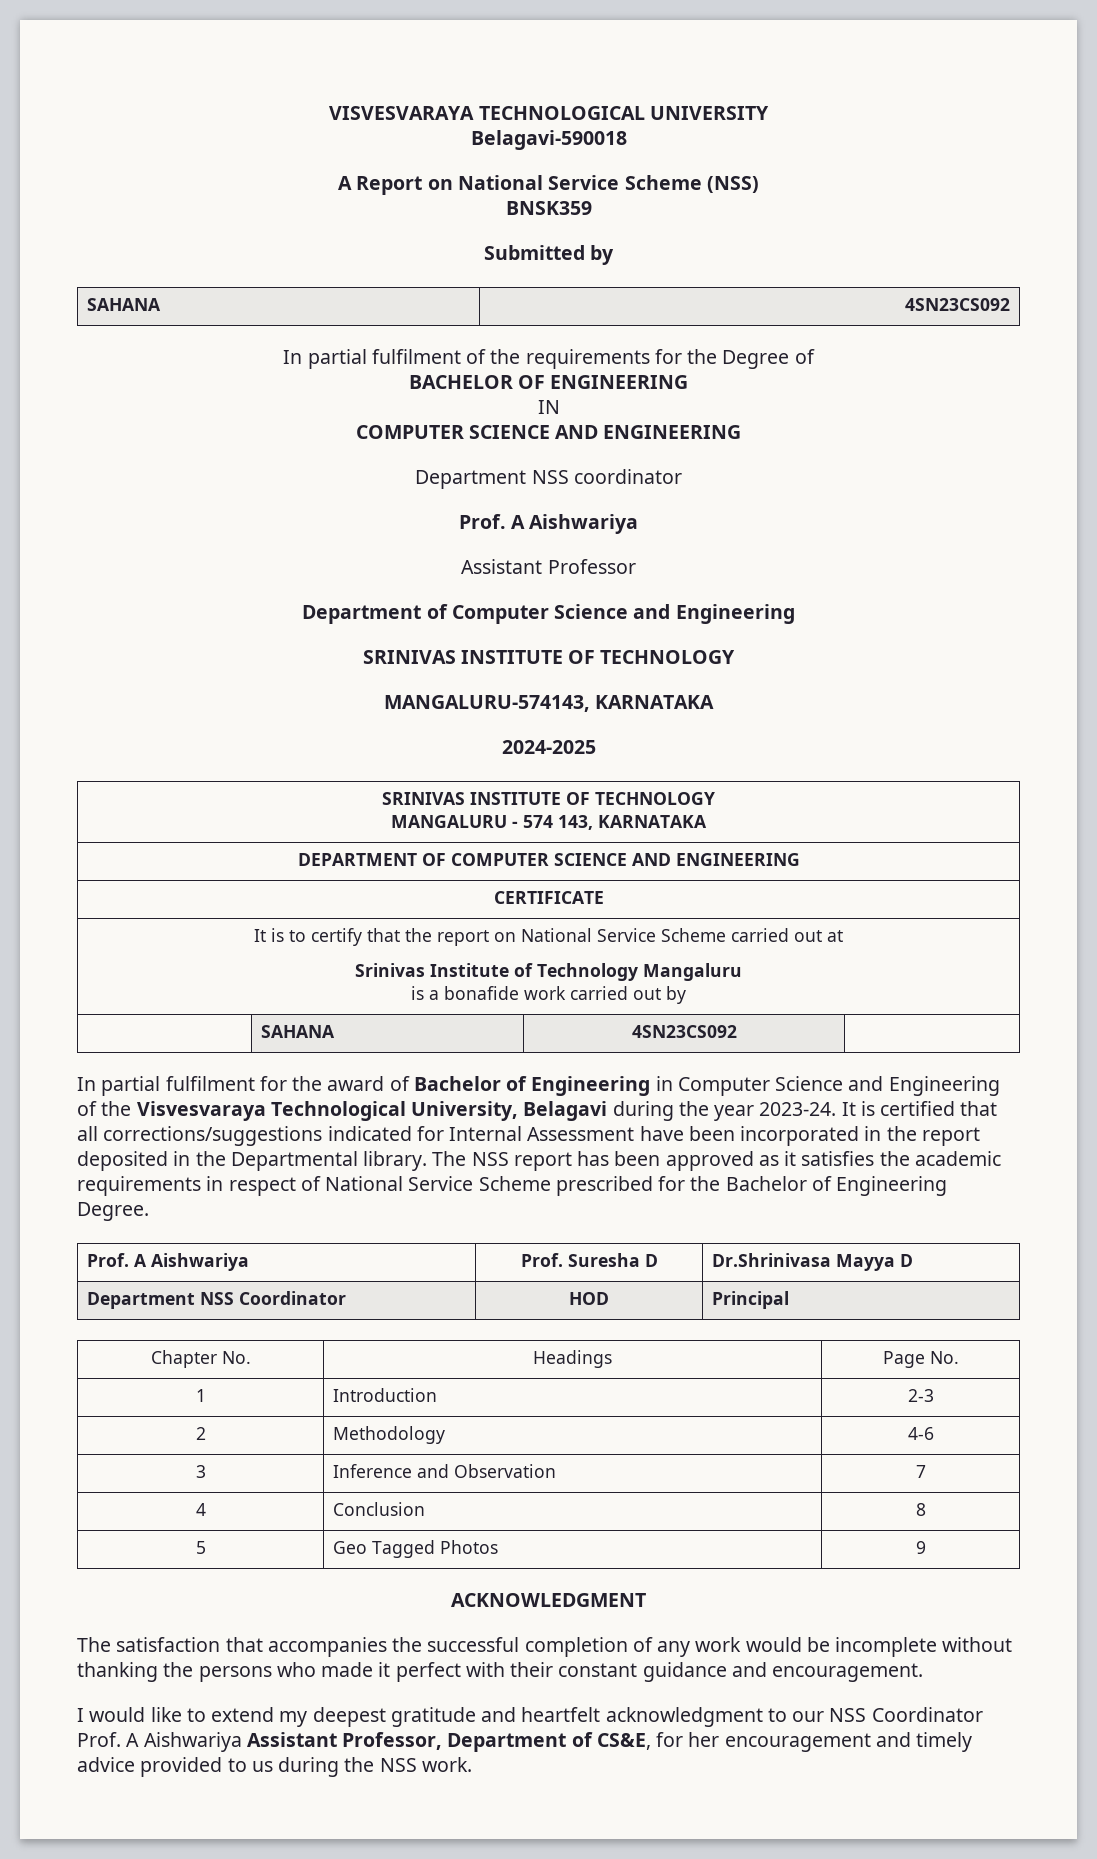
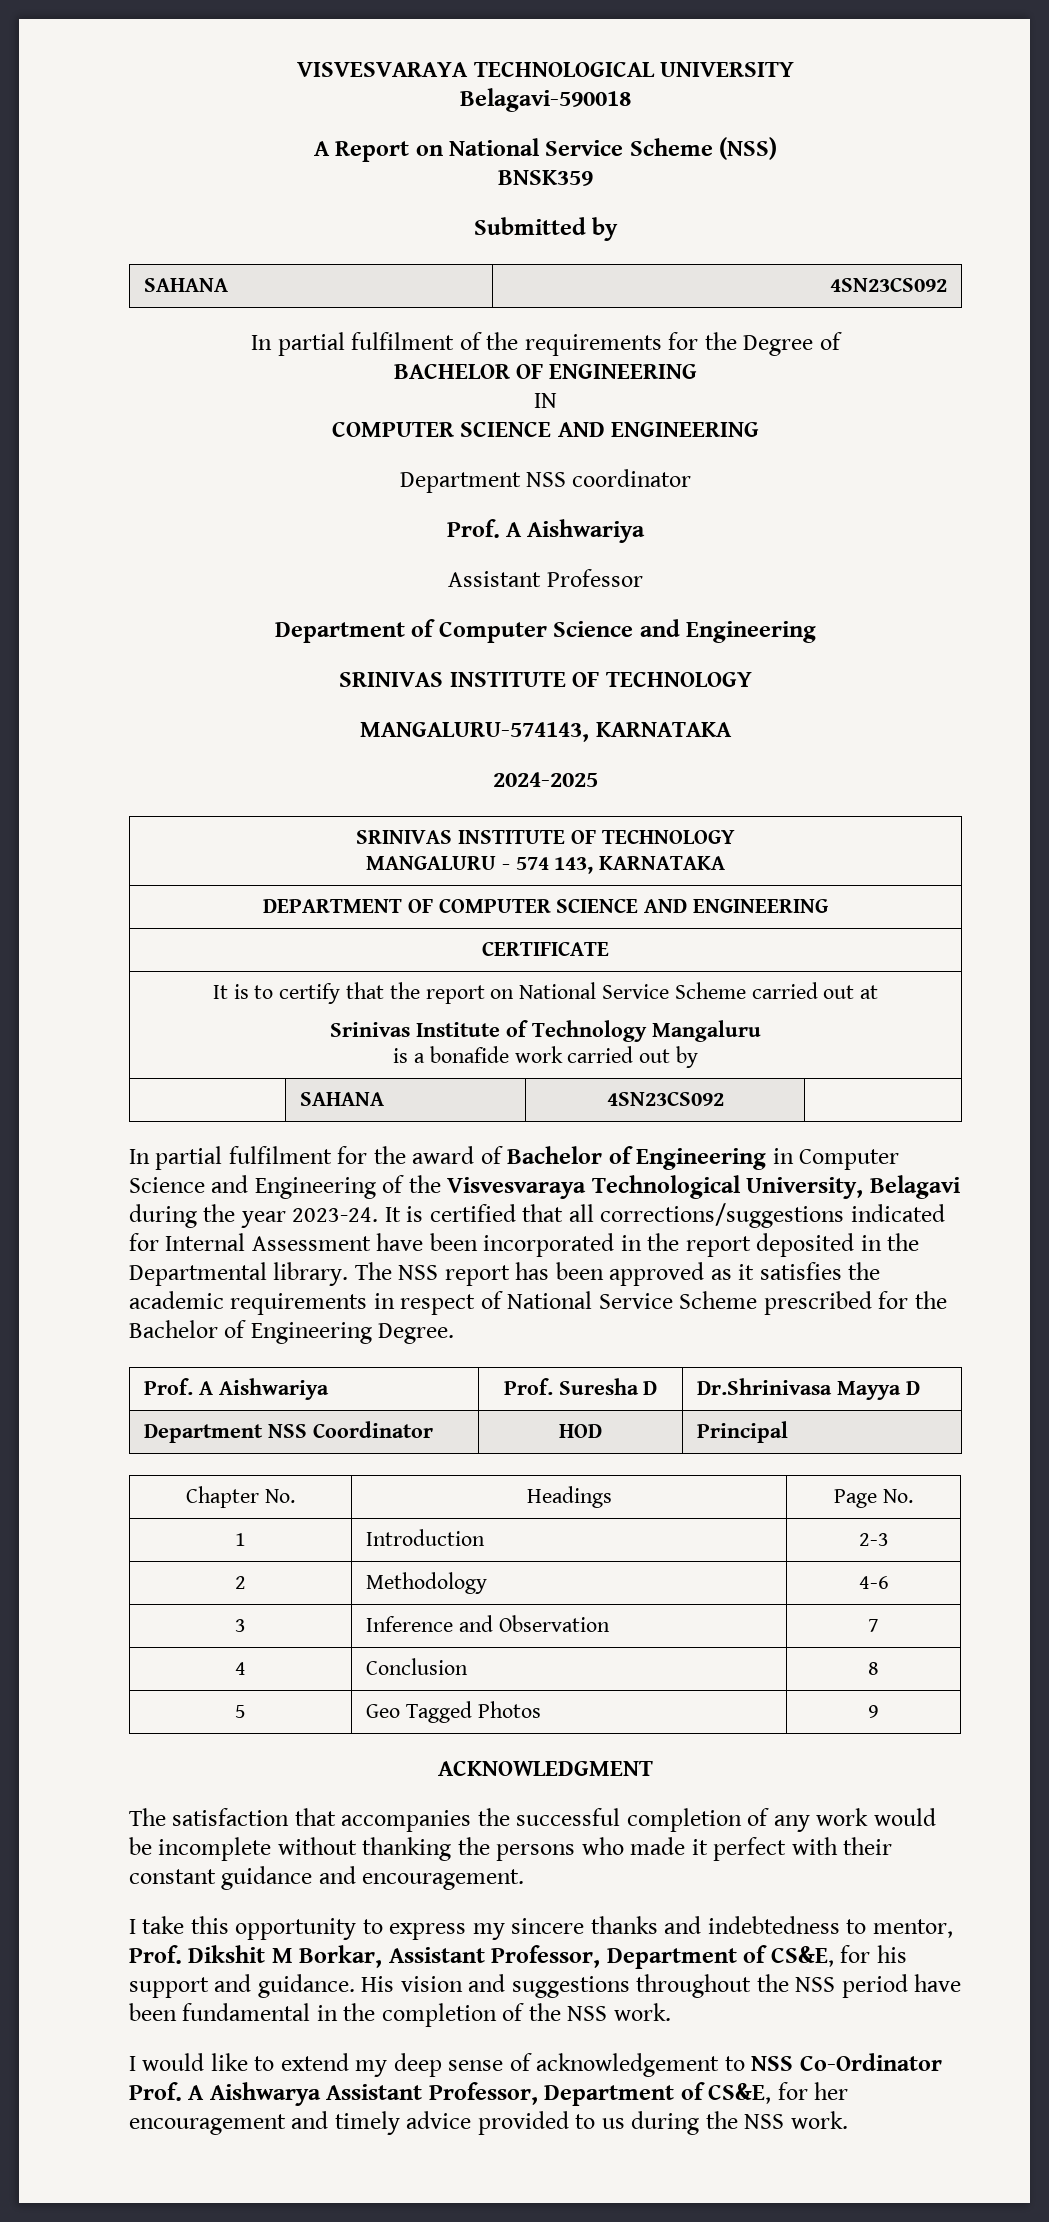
+ I take this opportunity to express my sincere thanks and indebtedness to mentor, Prof. Dikshit M Borkar, Assistant Professor, Department of CS&E, for his support and guidance. His vision and suggestions throughout the NSS period have been fundamental in the completion of the NSS work.
- I would like to extend my deepest gratitude and heartfelt acknowledgment to our NSS Coordinator Prof. A Aishwariya Assistant Professor, Department of CS&E, for her encouragement and timely advice provided to us during the NSS work.
+ I would like to extend my deep sense of acknowledgement to NSS Co-Ordinator Prof. A Aishwarya Assistant Professor, Department of CS&E, for her encouragement and timely advice provided to us during the NSS work.

